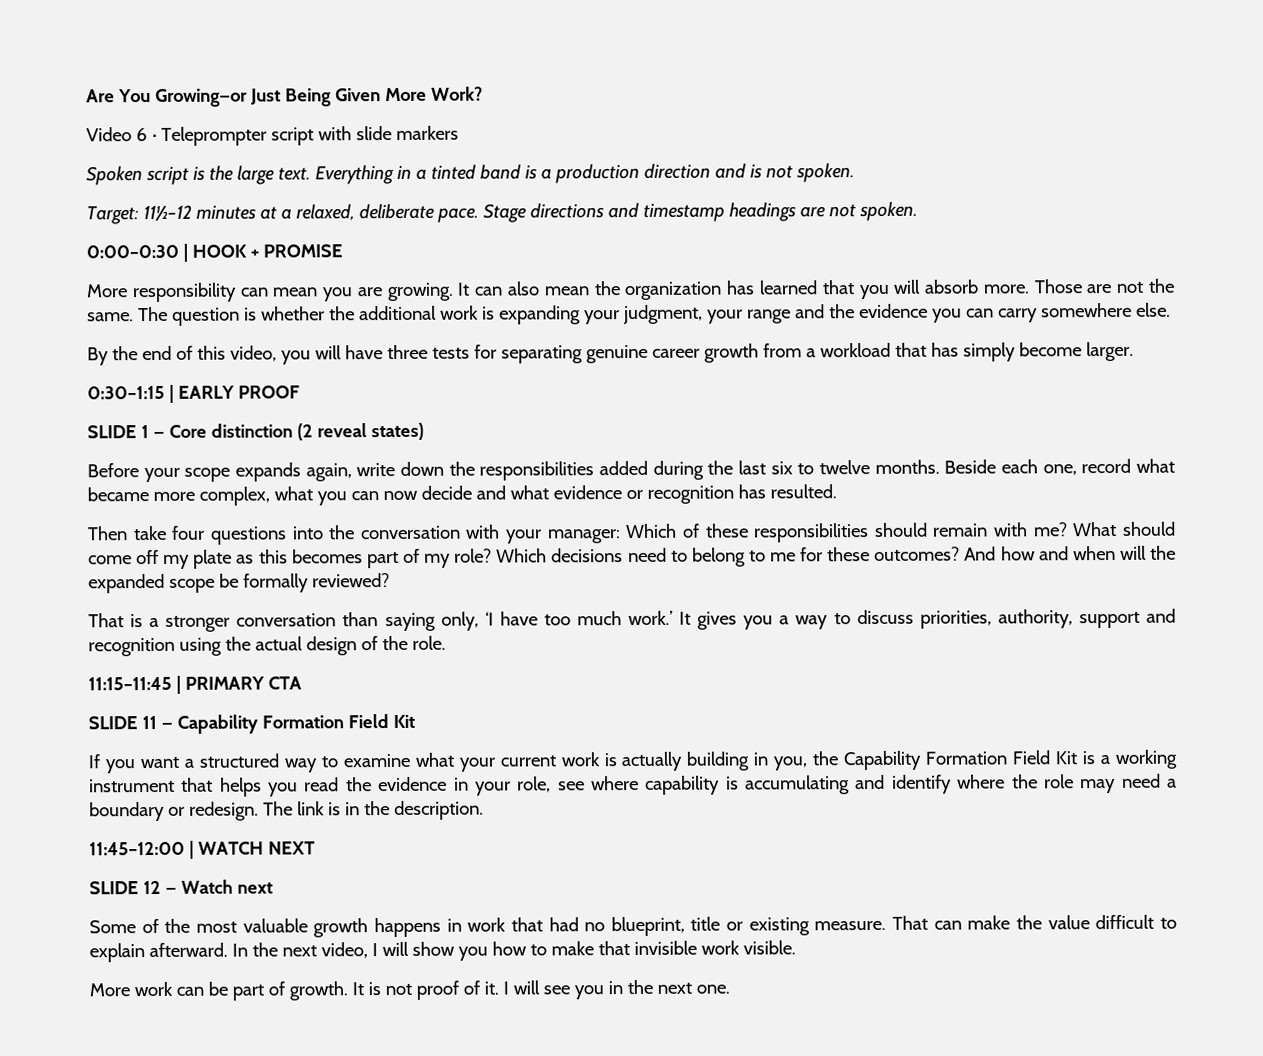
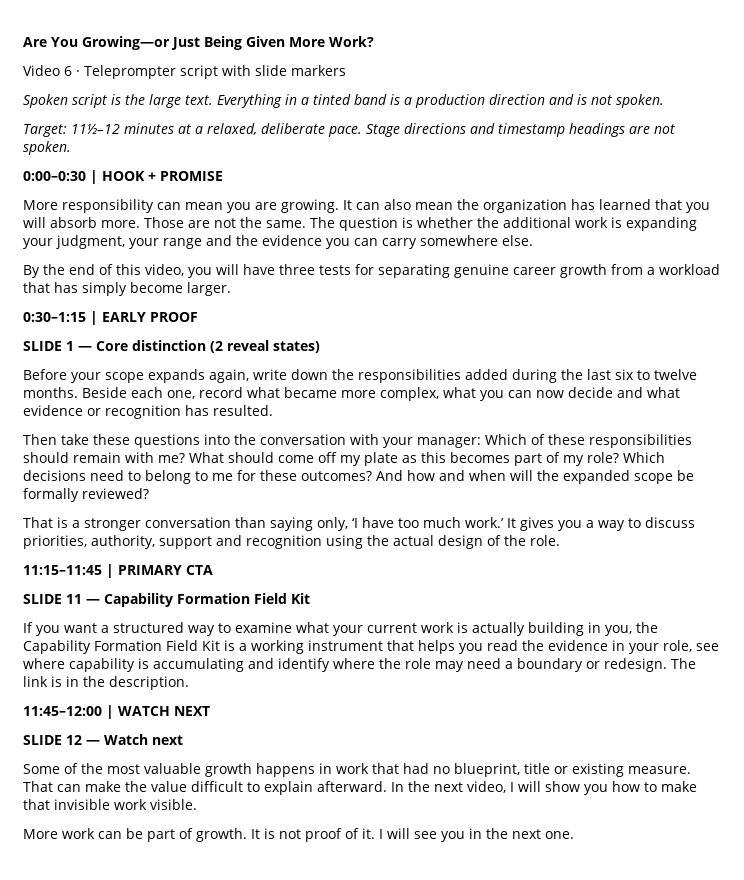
- Then take four questions into the conversation with your manager: Which of these responsibilities should remain with me?
+ Then take these questions into the conversation with your manager: Which of these responsibilities should remain with me?

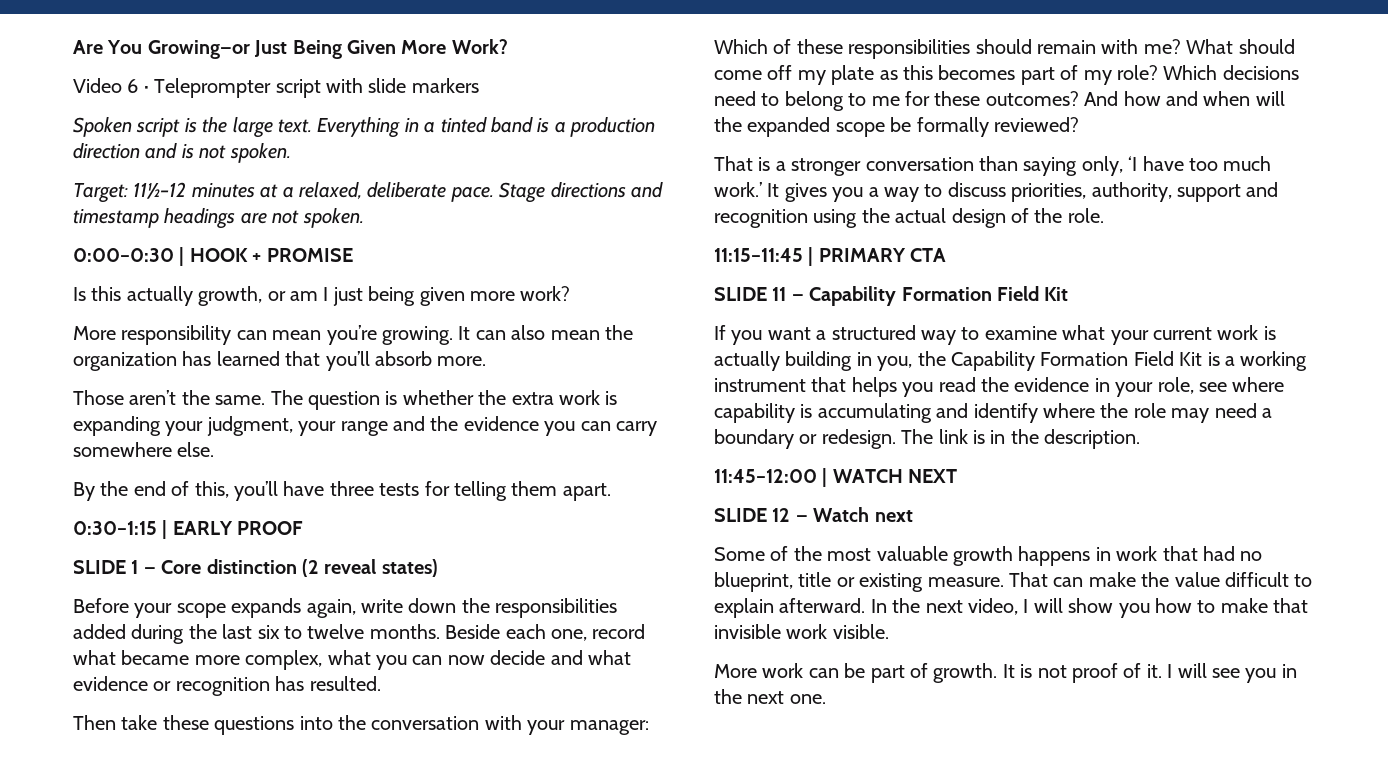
+ Is this actually growth, or am I just being given more work?
- More responsibility can mean you are growing.
+ More responsibility can mean you’re growing.
- It can also mean the organization has learned that you will absorb more. Those are not the same.
+ It can also mean the organization has learned that you’ll absorb more.
+ Those aren’t the same.
- The question is whether the additional work is expanding your judgment, your range and the evidence you can carry somewhere else.
+ The question is whether the extra work is expanding your judgment, your range and the evidence you can carry somewhere else.
- By the end of this video, you will have three tests for separating genuine career growth from a workload that has simply become larger.
+ By the end of this, you’ll have three tests for telling them apart.

